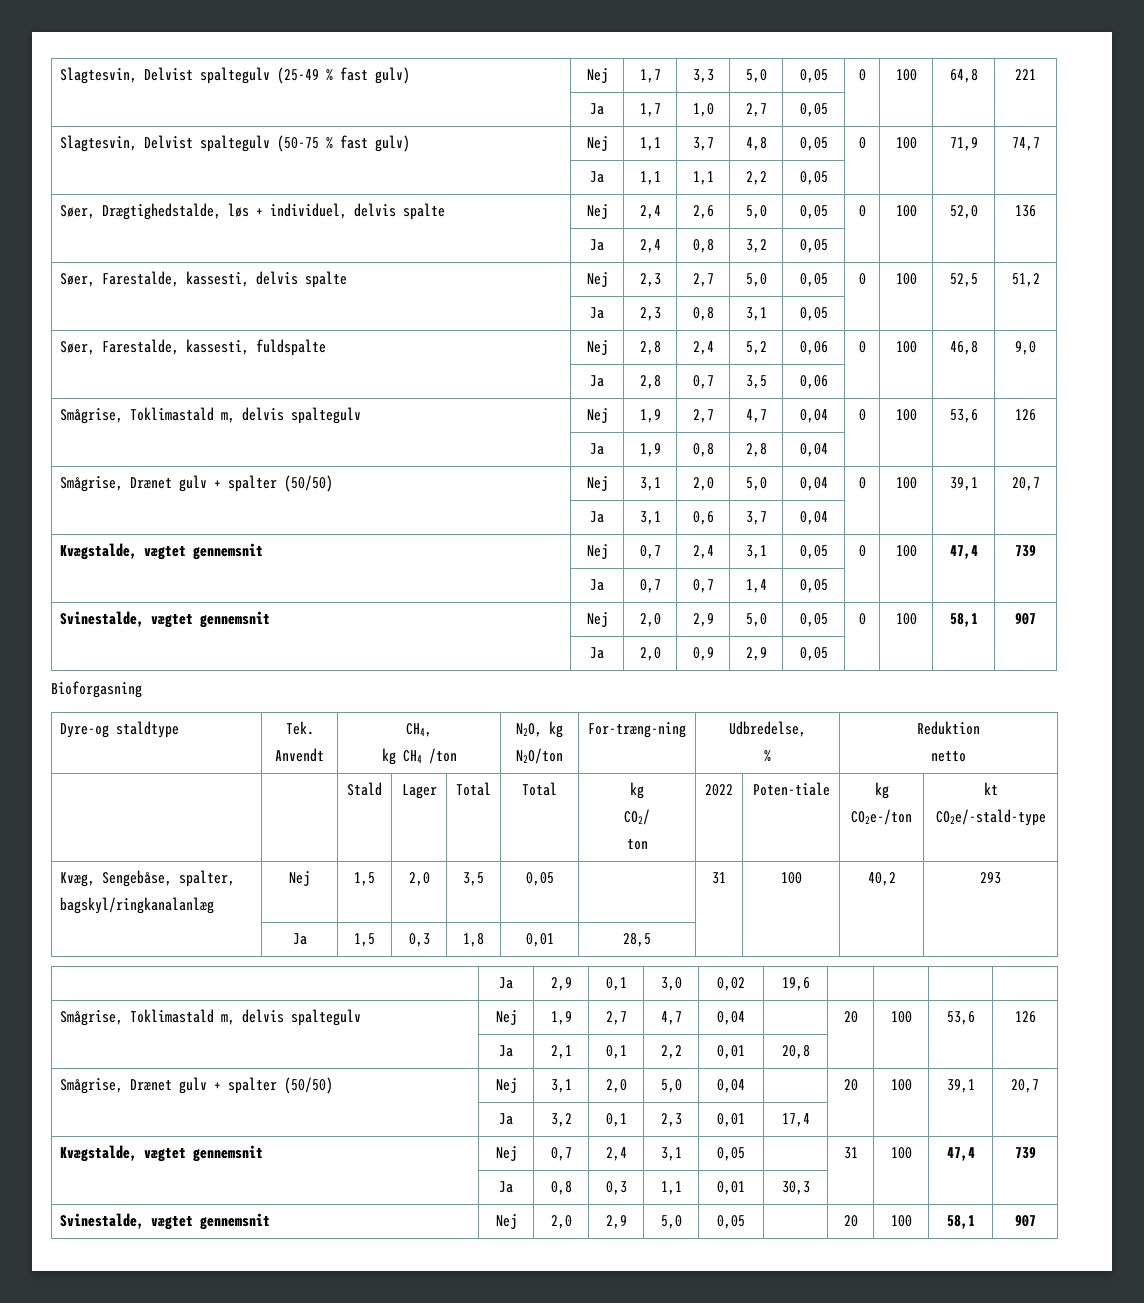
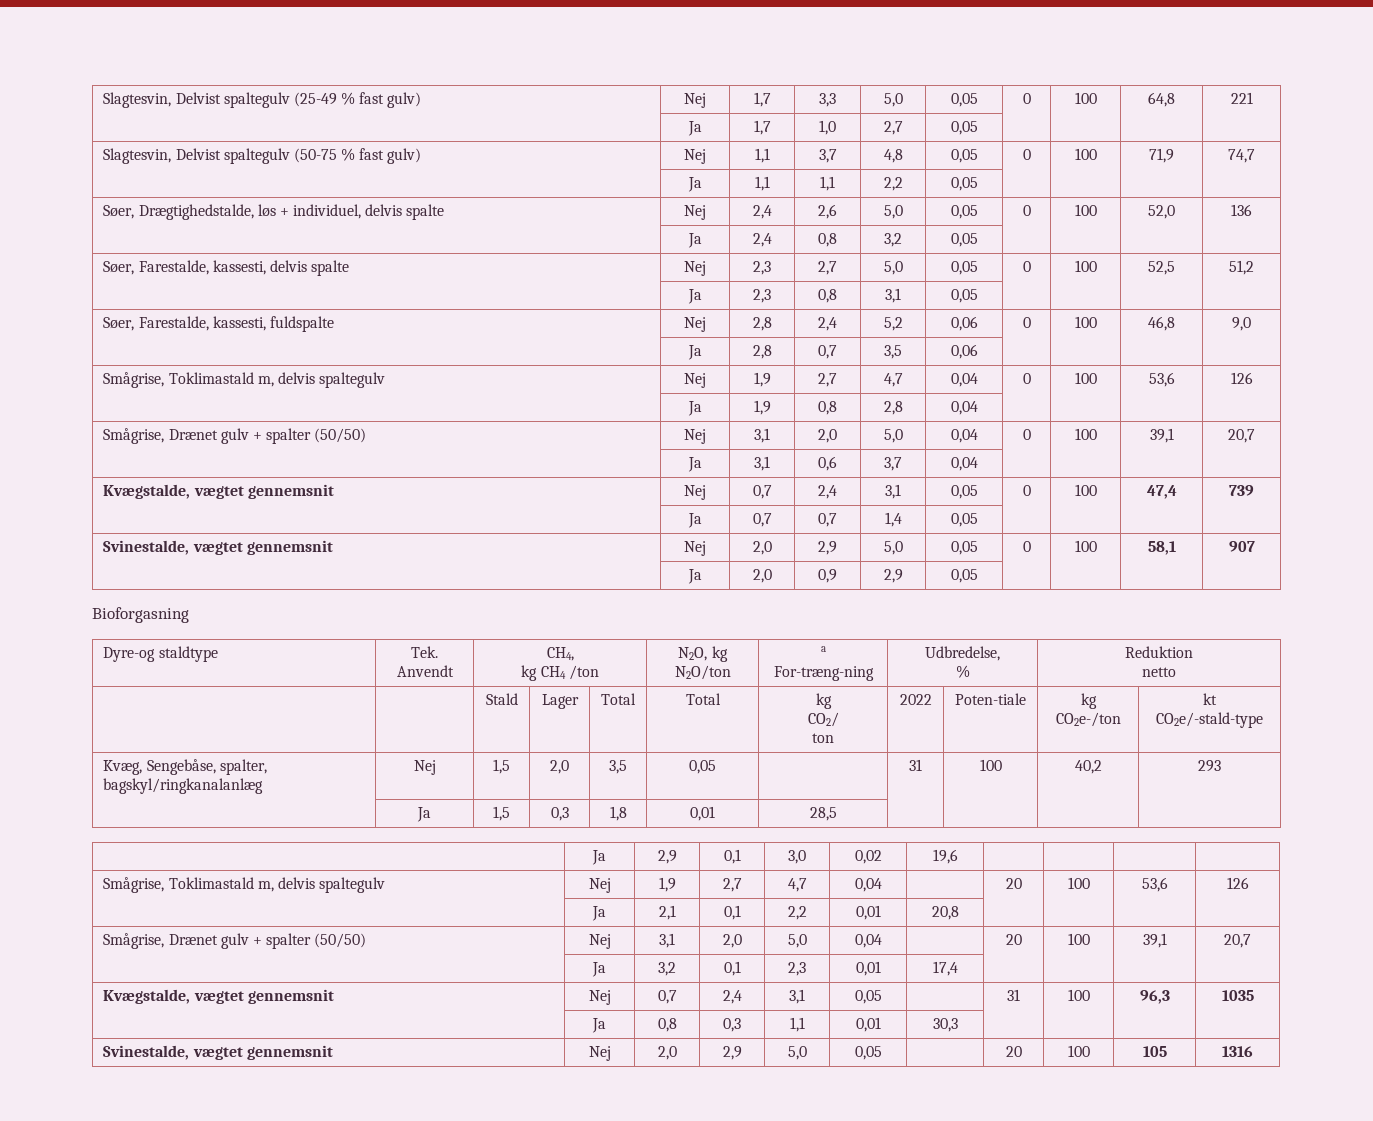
  Dyre-og staldtype | Tek. Anvendt | CH4,
- kg CH4 /ton | N2O, kg N2O/ton | For-træng-ning | Udbredelse,
+ kg CH4 /ton | N2O, kg N2O/ton | a For-træng-ning | Udbredelse,
- Kvægstalde, vægtet gennemsnit | Nej | 0,7 | 2,4 | 3,1 | 0,05 | | 31 | 100 | 47,4 | 739
+ Kvægstalde, vægtet gennemsnit | Nej | 0,7 | 2,4 | 3,1 | 0,05 | | 31 | 100 | 96,3 | 1035
- Svinestalde, vægtet gennemsnit | Nej | 2,0 | 2,9 | 5,0 | 0,05 | | 20 | 100 | 58,1 | 907
+ Svinestalde, vægtet gennemsnit | Nej | 2,0 | 2,9 | 5,0 | 0,05 | | 20 | 100 | 105 | 1316

